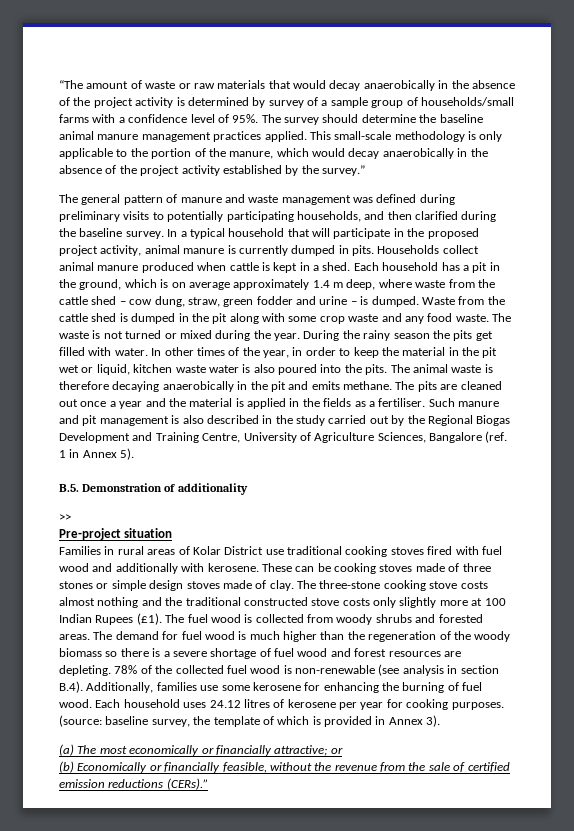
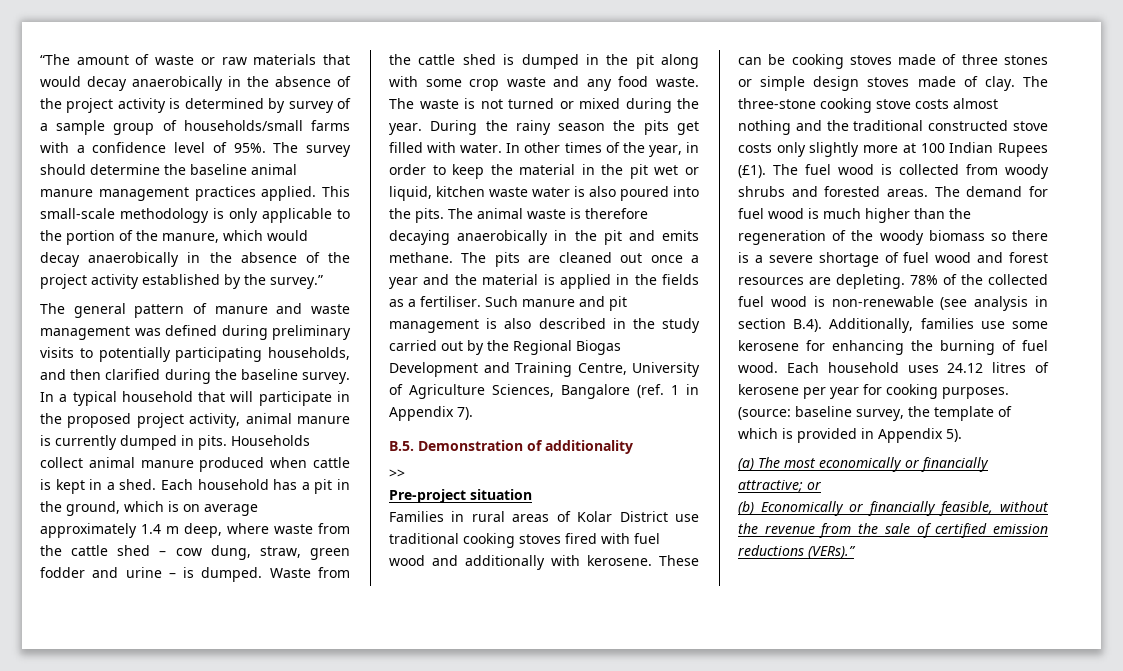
- Such manure and pit management is also described in the study carried out by the Regional Biogas Development and Training Centre, University of Agriculture Sciences, Bangalore (ref. 1 in Annex 5).
+ Such manure and pit management is also described in the study carried out by the Regional Biogas Development and Training Centre, University of Agriculture Sciences, Bangalore (ref. 1 in Appendix 7).
- (source: baseline survey, the template of which is provided in Annex 3).
+ (source: baseline survey, the template of which is provided in Appendix 5).
- (b) Economically or financially feasible, without the revenue from the sale of certified emission reductions (CERs).”
+ (b) Economically or financially feasible, without the revenue from the sale of certified emission reductions (VERs).”

